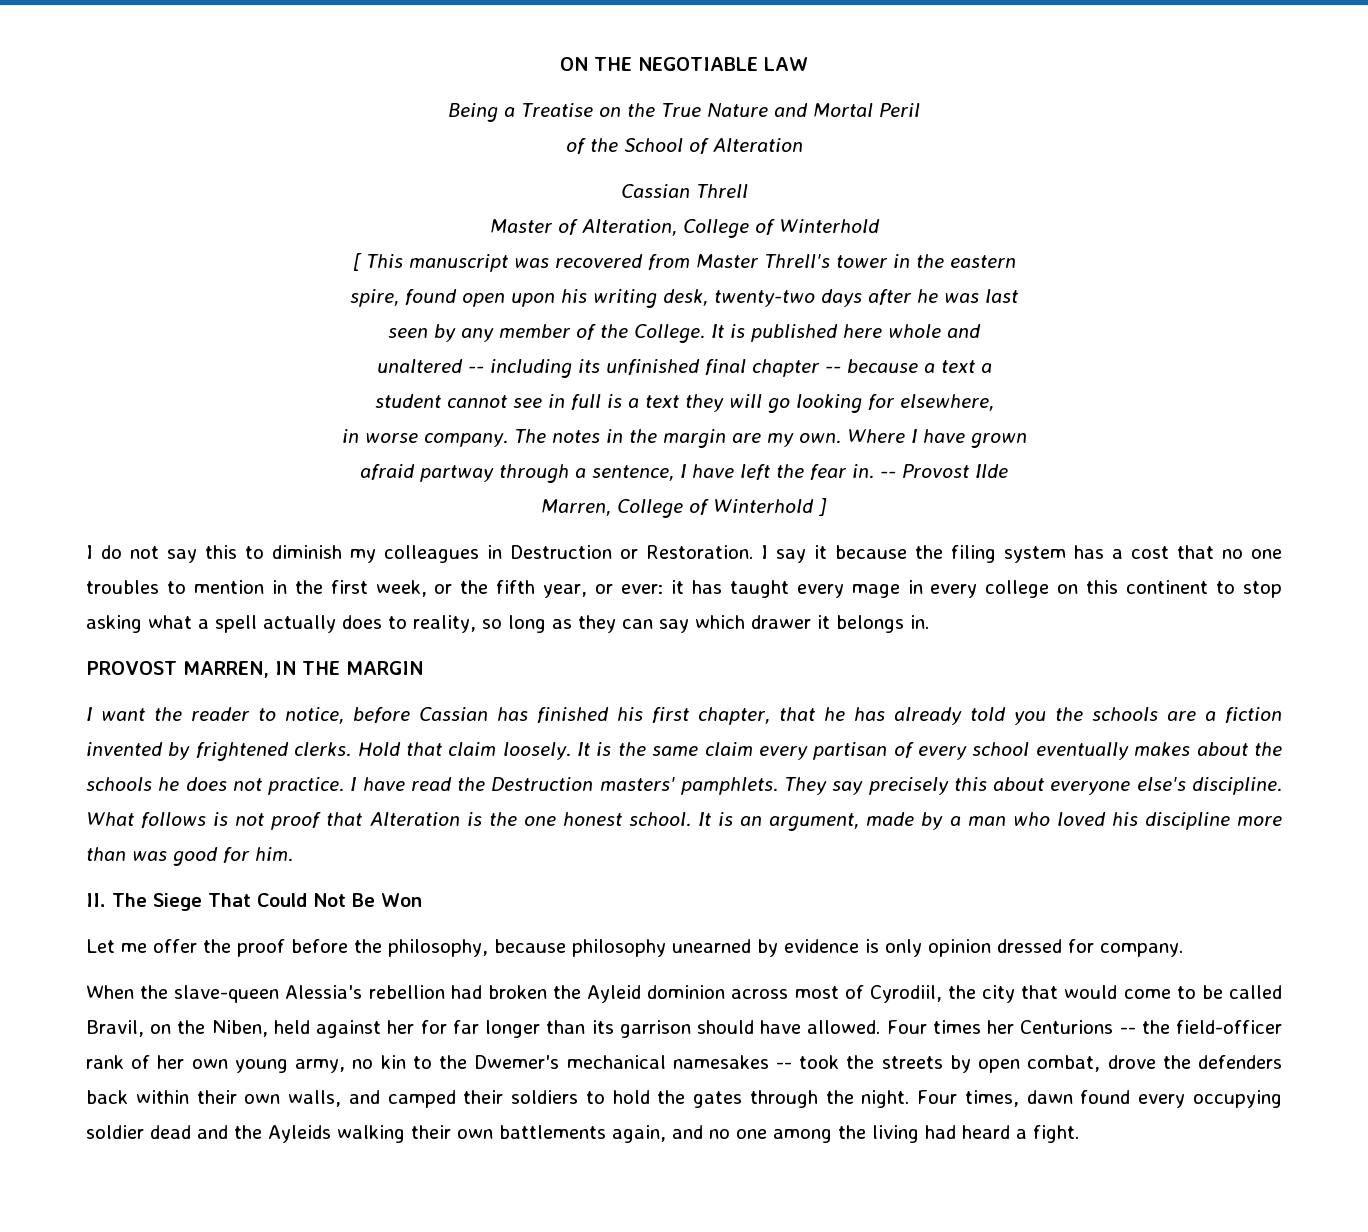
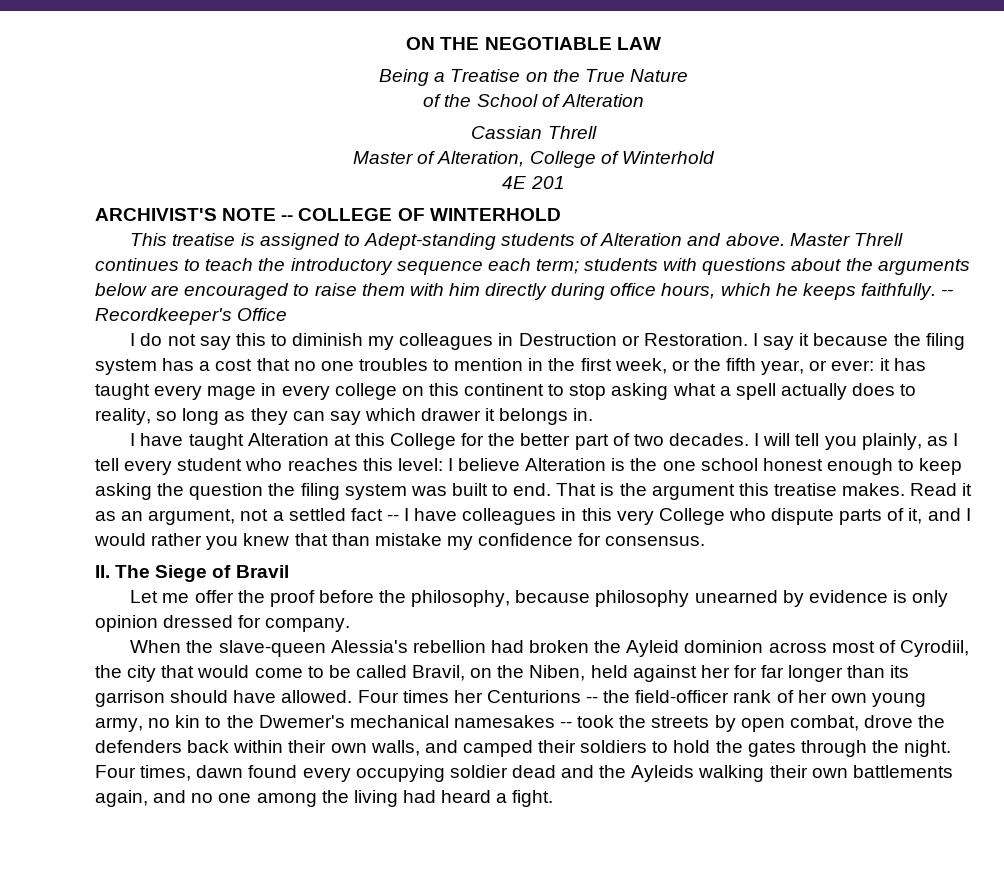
- Being a Treatise on the True Nature and Mortal Peril
+ Being a Treatise on the True Nature
- [ This manuscript was recovered from Master Threll's tower in the eastern
- spire, found open upon his writing desk, twenty-two days after he was last
- seen by any member of the College. It is published here whole and
- unaltered -- including its unfinished final chapter -- because a text a
- student cannot see in full is a text they will go looking for elsewhere,
- in worse company. The notes in the margin are my own. Where I have grown
- afraid partway through a sentence, I have left the fear in. -- Provost Ilde
- Marren, College of Winterhold ]
+ 4E 201
+ ARCHIVIST'S NOTE -- COLLEGE OF WINTERHOLD
+ This treatise is assigned to Adept-standing students of Alteration and above. Master Threll continues to teach the introductory sequence each term; students with questions about the arguments below are encouraged to raise them with him directly during office hours, which he keeps faithfully. -- Recordkeeper's Office
- PROVOST MARREN, IN THE MARGIN
- I want the reader to notice, before Cassian has finished his first chapter, that he has already told you the schools are a fiction invented by frightened clerks. Hold that claim loosely. It is the same claim every partisan of every school eventually makes about the schools he does not practice. I have read the Destruction masters' pamphlets. They say precisely this about everyone else's discipline. What follows is not proof that Alteration is the one honest school. It is an argument, made by a man who loved his discipline more than was good for him.
- II. The Siege That Could Not Be Won
+ I have taught Alteration at this College for the better part of two decades. I will tell you plainly, as I tell every student who reaches this level: I believe Alteration is the one school honest enough to keep asking the question the filing system was built to end. That is the argument this treatise makes. Read it as an argument, not a settled fact -- I have colleagues in this very College who dispute parts of it, and I would rather you knew that than mistake my confidence for consensus.
+ II. The Siege of Bravil

